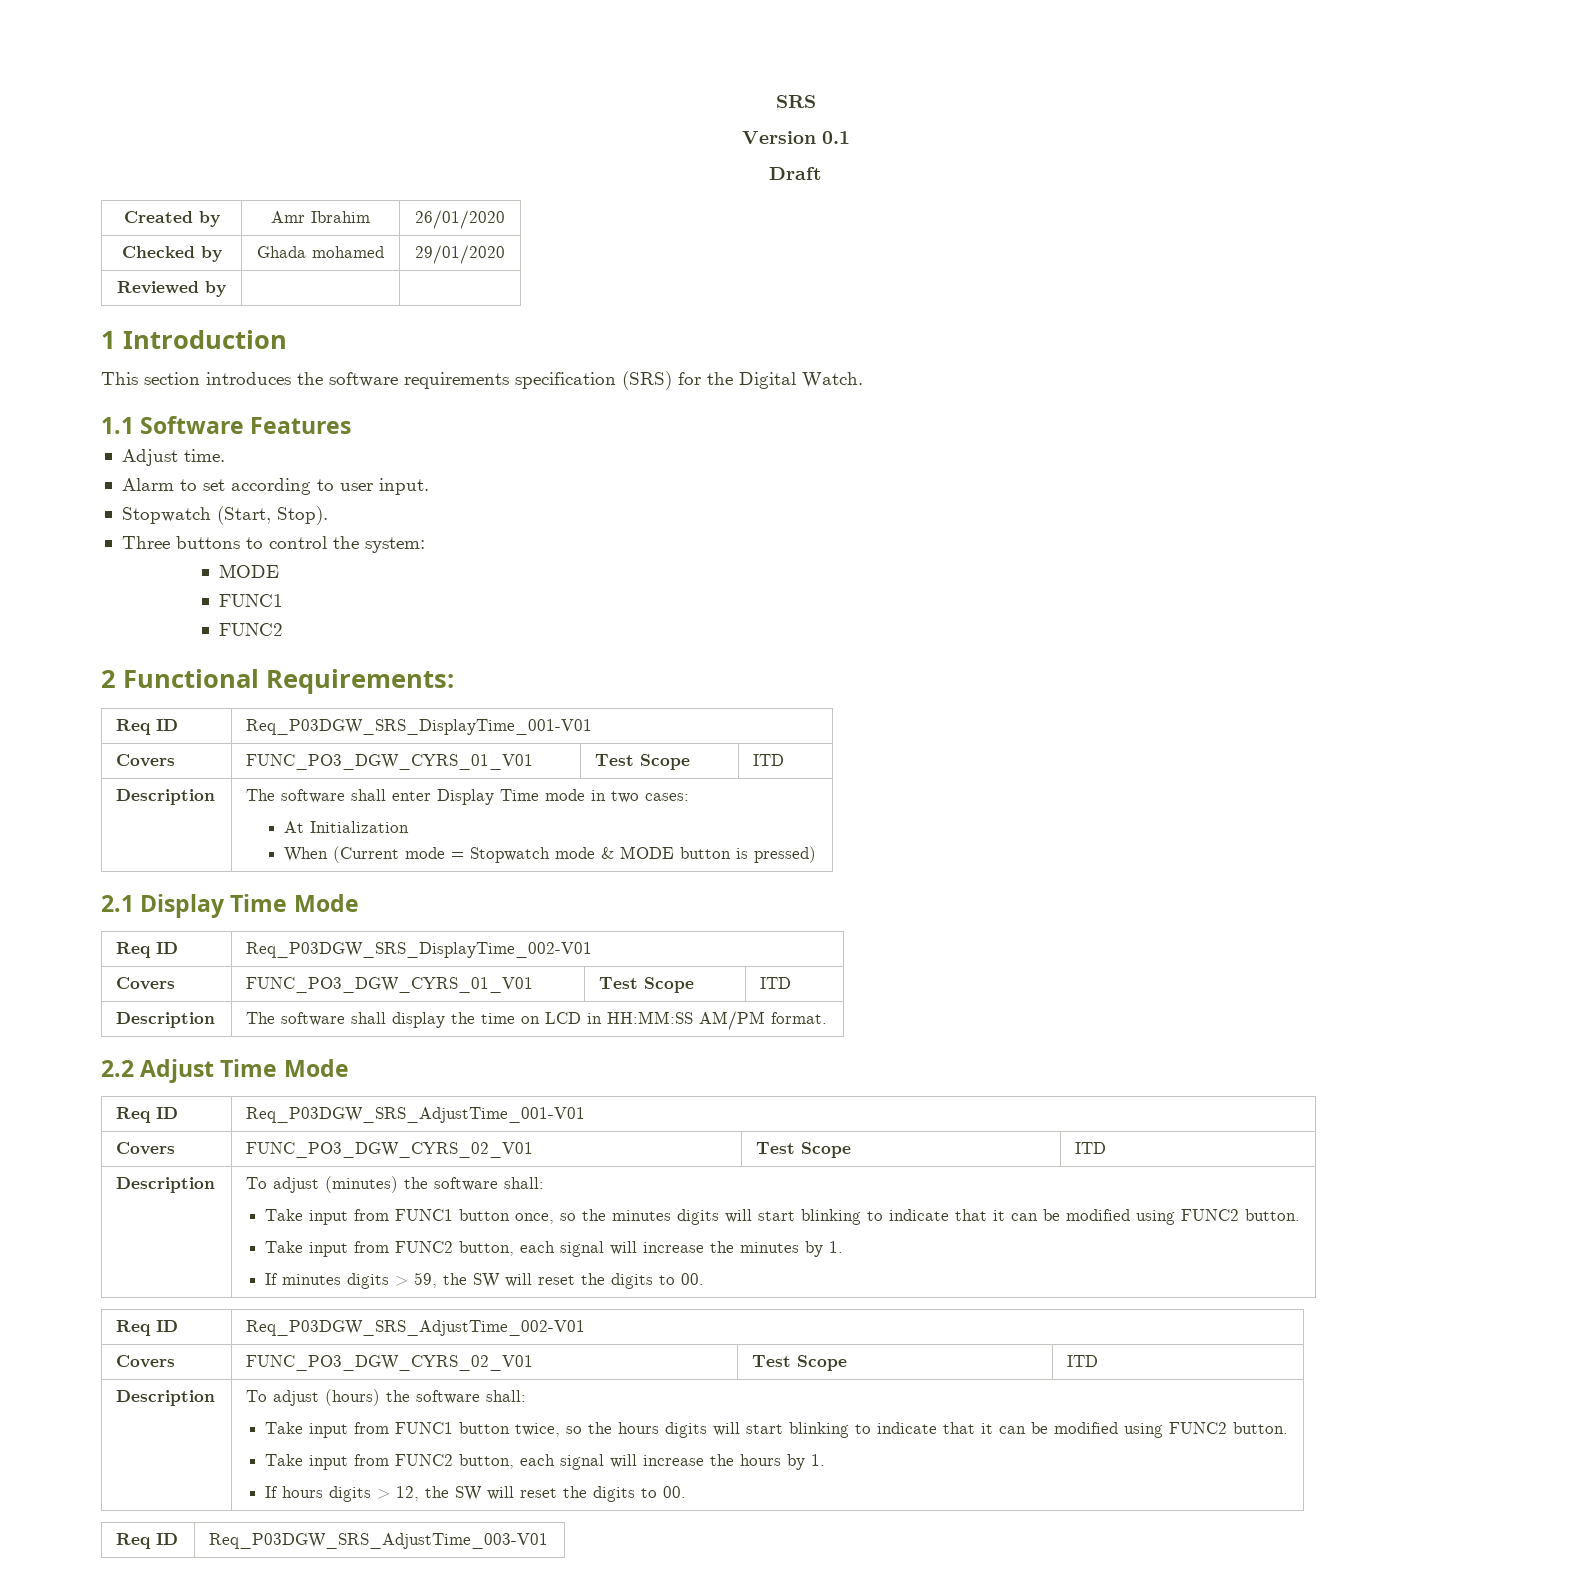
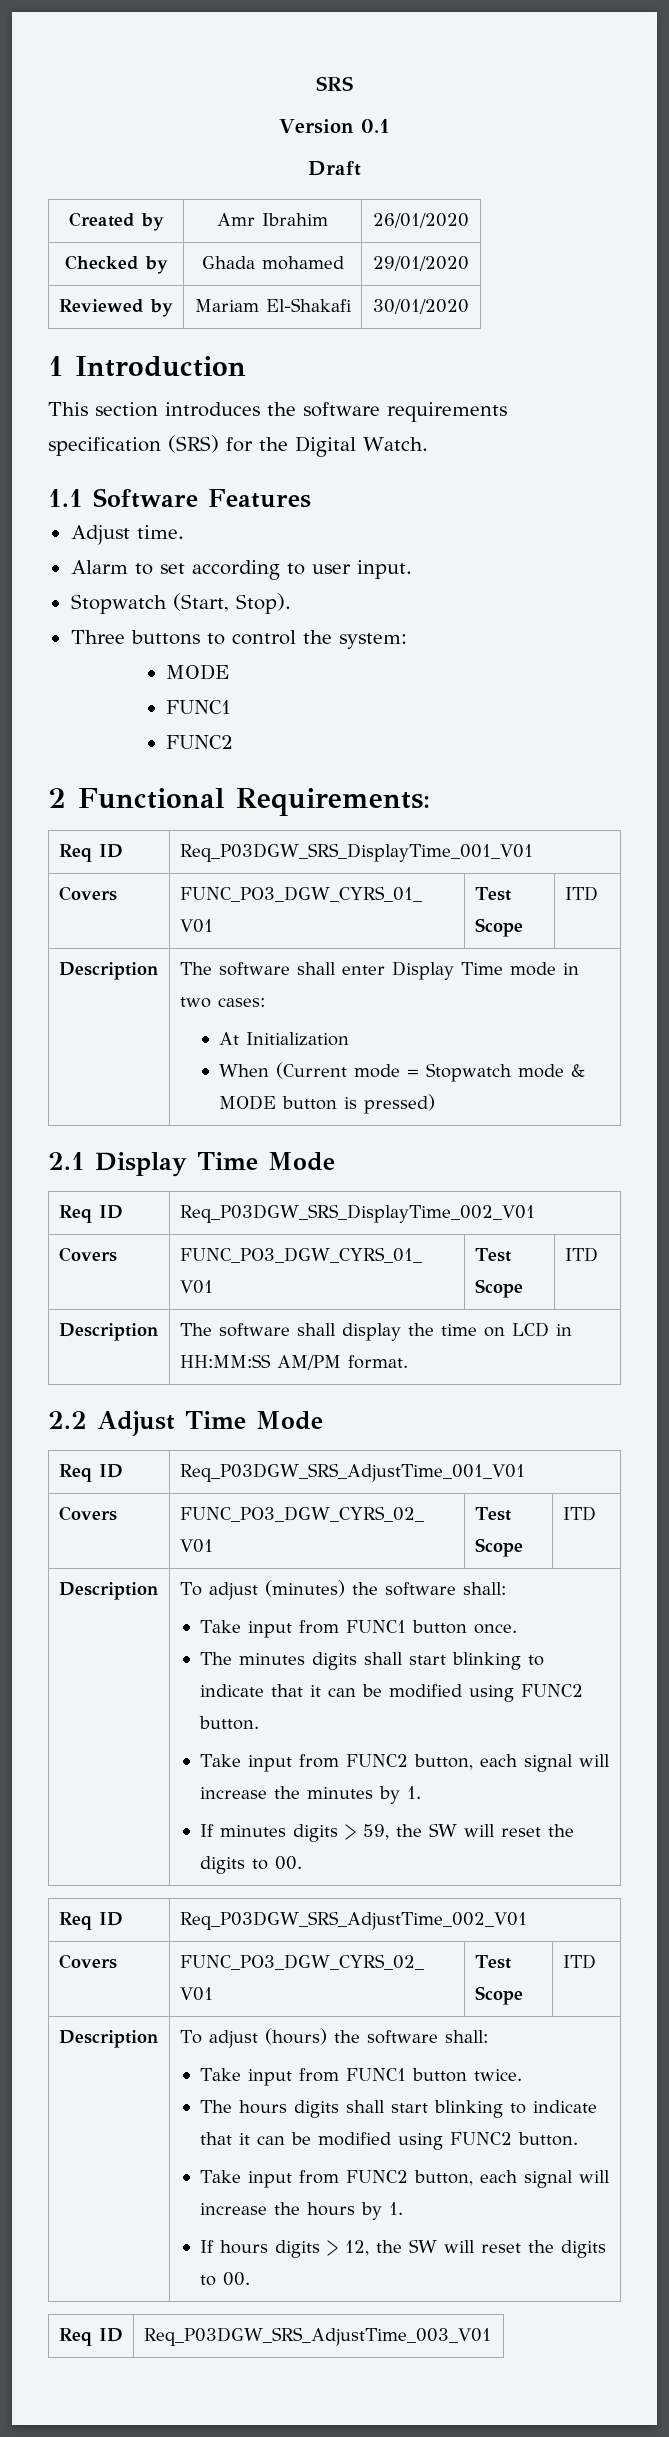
- Reviewed by | |
+ Reviewed by | Mariam El-Shakafi | 30/01/2020
- Req ID | Req_P03DGW_SRS_DisplayTime_001-V01
+ Req ID | Req_P03DGW_SRS_DisplayTime_001_V01
- Req ID | Req_P03DGW_SRS_DisplayTime_002-V01
+ Req ID | Req_P03DGW_SRS_DisplayTime_002_V01
- Req ID | Req_P03DGW_SRS_AdjustTime_001-V01
+ Req ID | Req_P03DGW_SRS_AdjustTime_001_V01
- Take input from FUNC1 button once, so the minutes digits will start blinking to indicate that it can be modified using FUNC2 button.
+ Take input from FUNC1 button once.
+ The minutes digits shall start blinking to indicate that it can be modified using FUNC2 button.
- Req ID | Req_P03DGW_SRS_AdjustTime_002-V01
+ Req ID | Req_P03DGW_SRS_AdjustTime_002_V01
- Take input from FUNC1 button twice, so the hours digits will start blinking to indicate that it can be modified using FUNC2 button.
+ Take input from FUNC1 button twice.
+ The hours digits shall start blinking to indicate that it can be modified using FUNC2 button.
- Req ID | Req_P03DGW_SRS_AdjustTime_003-V01
+ Req ID | Req_P03DGW_SRS_AdjustTime_003_V01

